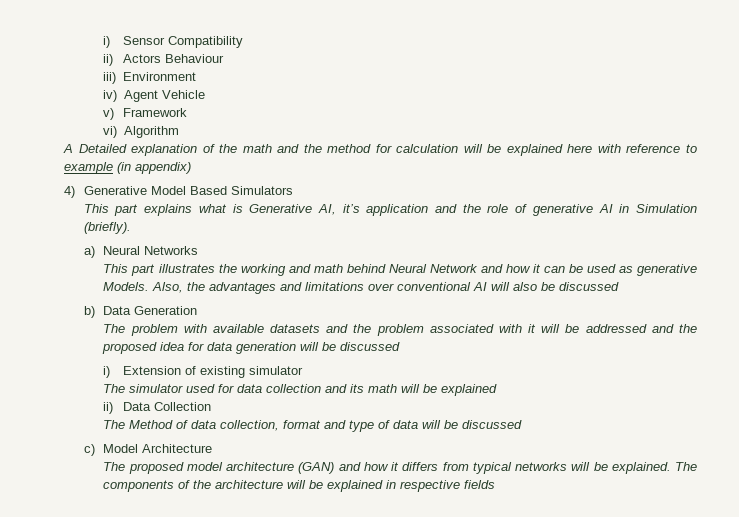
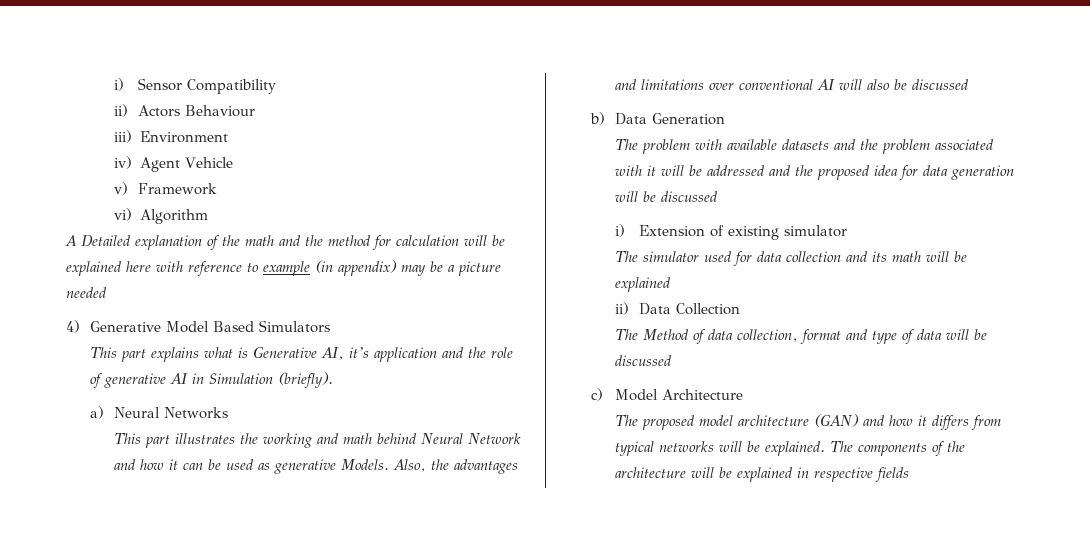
- A Detailed explanation of the math and the method for calculation will be explained here with reference to example (in appendix)
+ A Detailed explanation of the math and the method for calculation will be explained here with reference to example (in appendix) may be a picture needed

